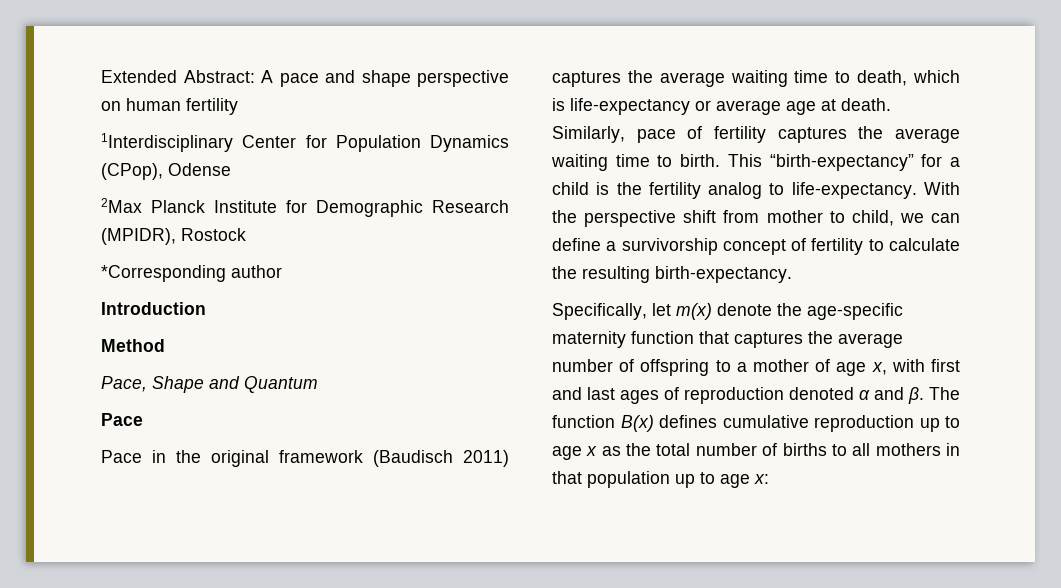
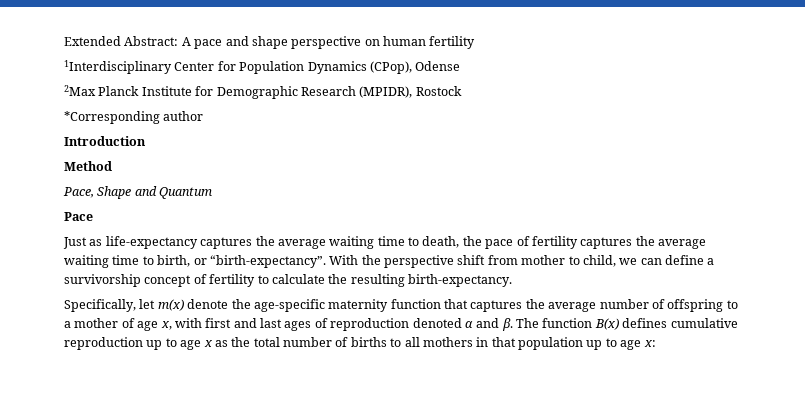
- Pace in the original framework (Baudisch 2011) captures the average waiting time to death, which is life-expectancy or average age at death. Similarly, pace of fertility captures the average waiting time to birth. This “birth-expectancy” for a child is the fertility analog to life-expectancy.
+ Just as life-expectancy captures the average waiting time to death, the pace of fertility captures the average waiting time to birth, or “birth-expectancy”.

